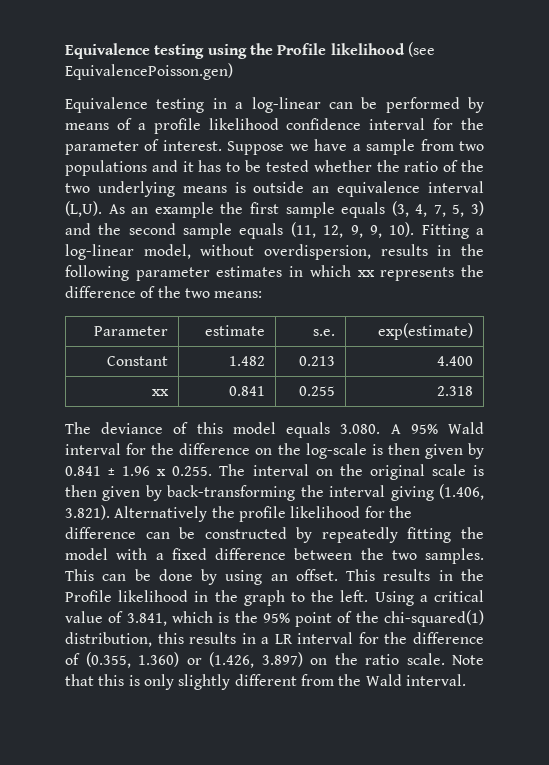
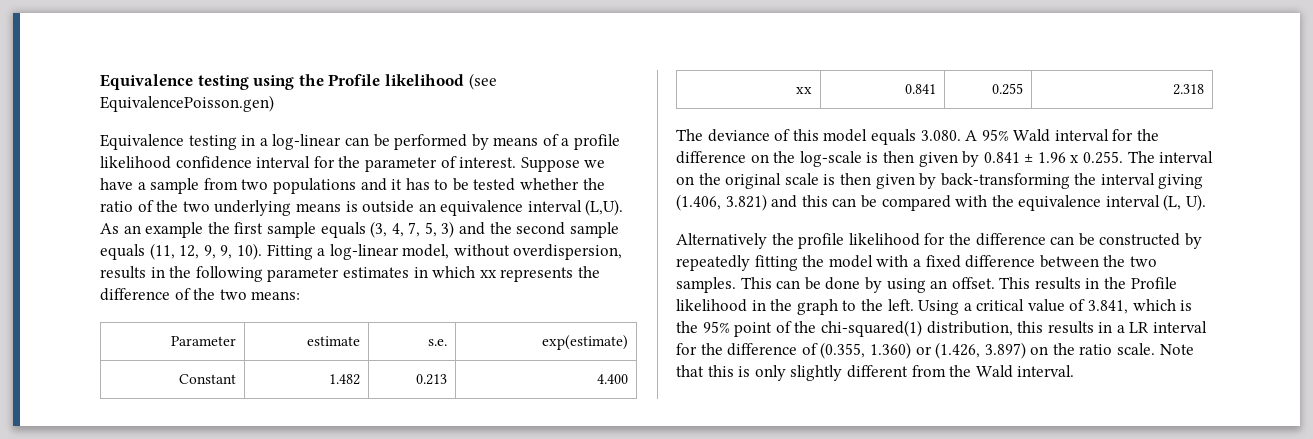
- The deviance of this model equals 3.080. A 95% Wald interval for the difference on the log-scale is then given by 0.841 ± 1.96 x 0.255. The interval on the original scale is then given by back-transforming the interval giving (1.406, 3.821). Alternatively the profile likelihood for the difference can be constructed by repeatedly fitting the model with a fixed difference between the two samples.
+ The deviance of this model equals 3.080. A 95% Wald interval for the difference on the log-scale is then given by 0.841 ± 1.96 x 0.255. The interval on the original scale is then given by back-transforming the interval giving (1.406, 3.821) and this can be compared with the equivalence interval (L, U).
+ Alternatively the profile likelihood for the difference can be constructed by repeatedly fitting the model with a fixed difference between the two samples.

